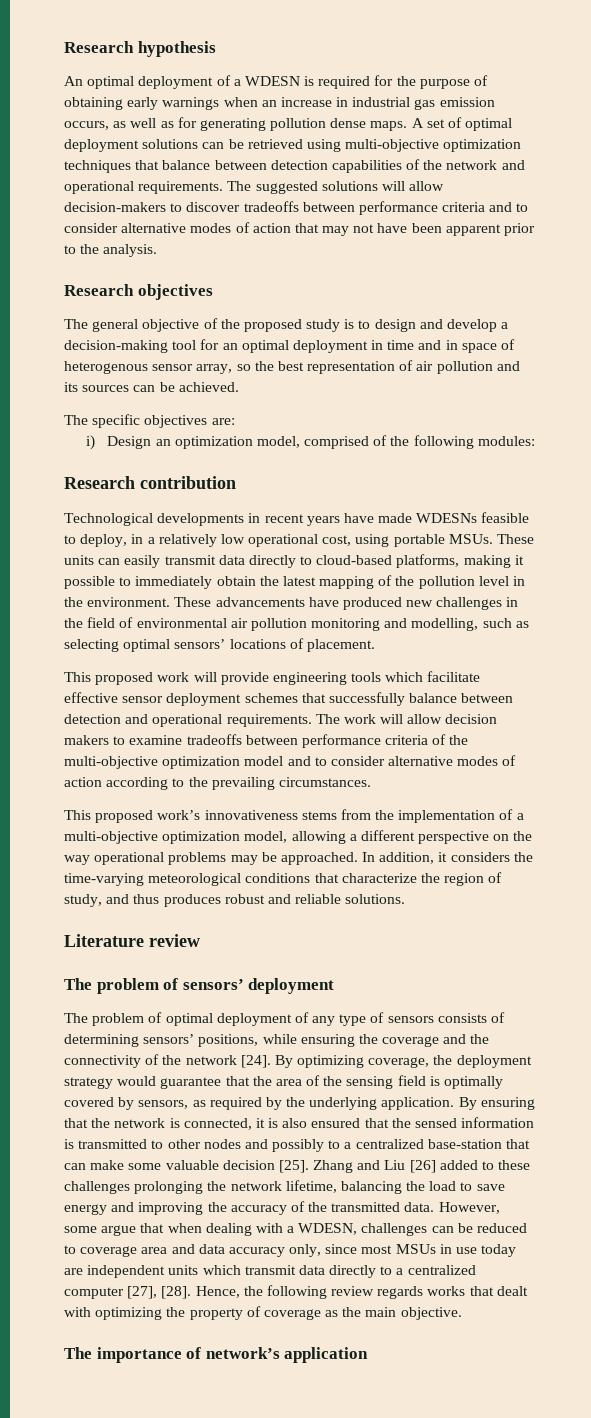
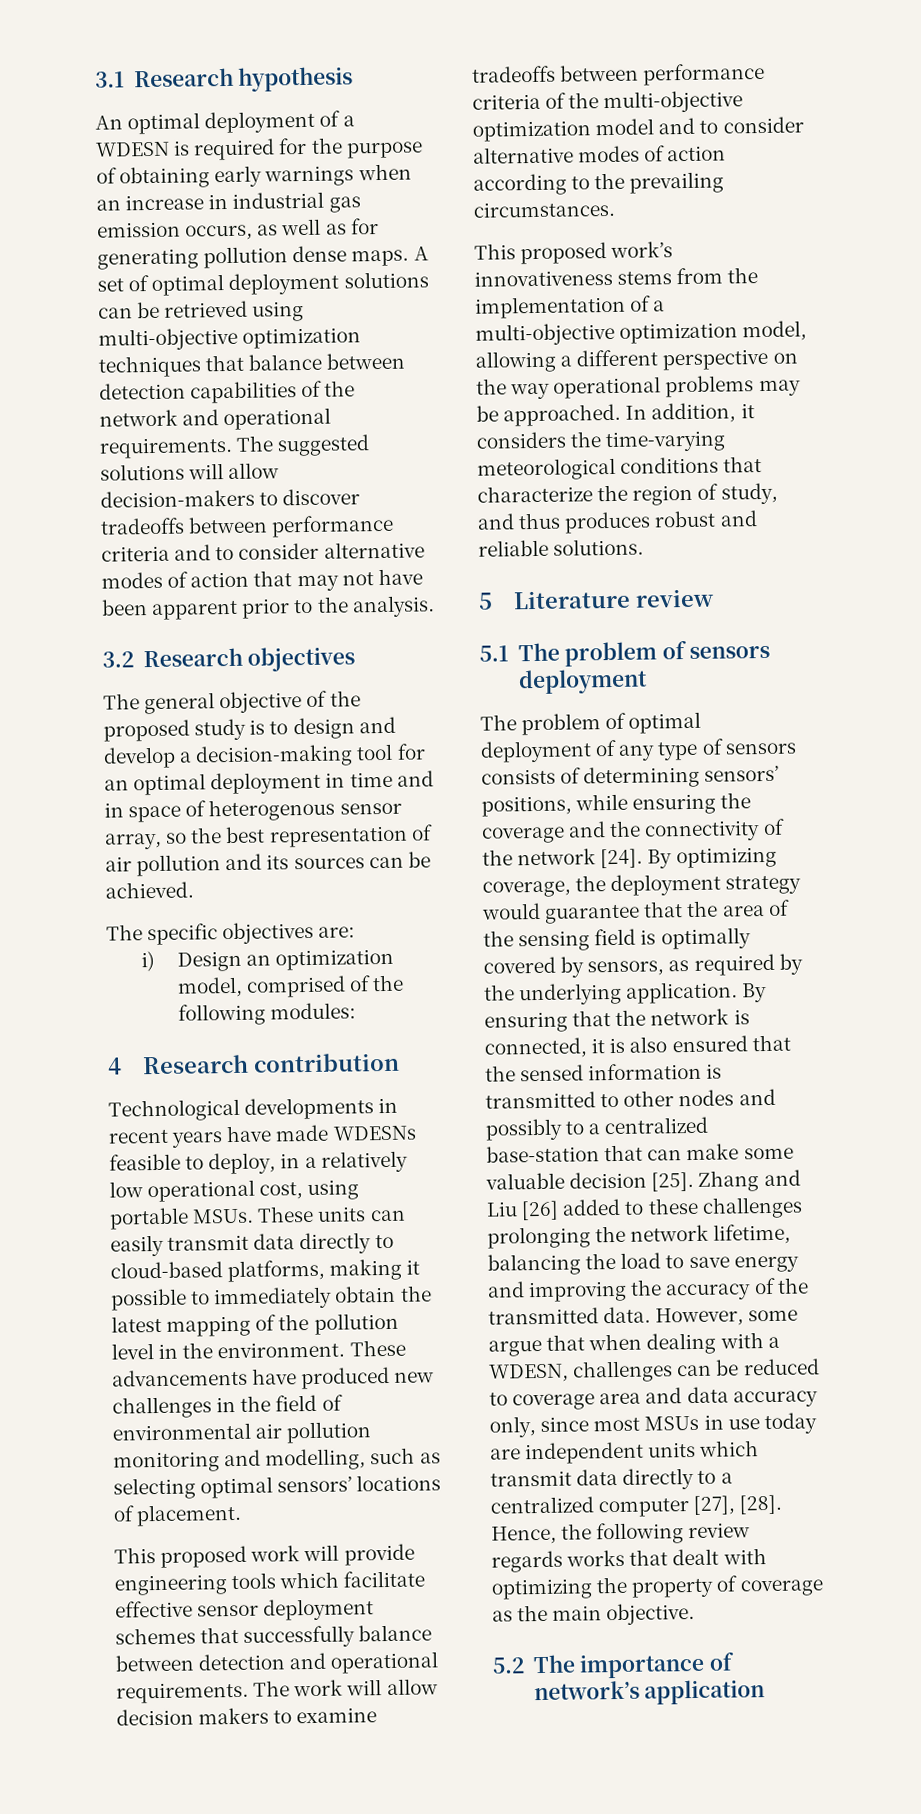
- Research hypothesis
+ 3.1 Research hypothesis
- Research objectives
+ 3.2 Research objectives
- Research contribution
+ 4 Research contribution
- Literature review
+ 5 Literature review
- The problem of sensors’ deployment
+ 5.1 The problem of sensors deployment
- The importance of network’s application
+ 5.2 The importance of network’s application

